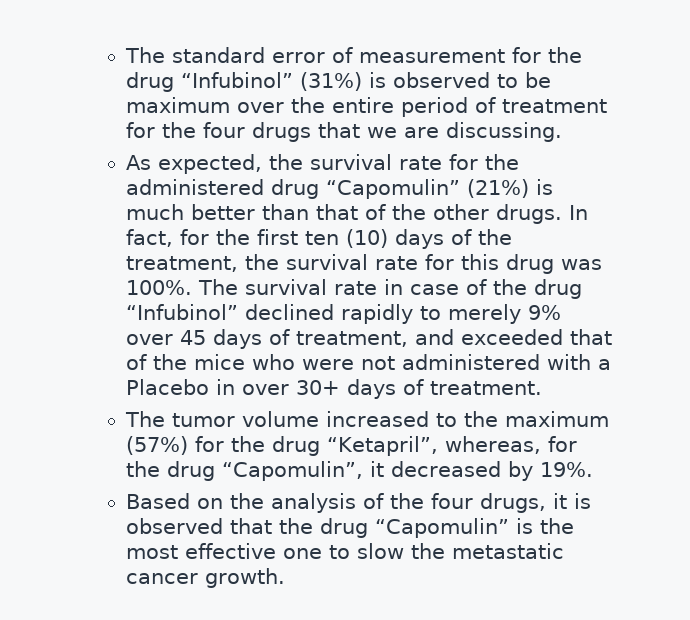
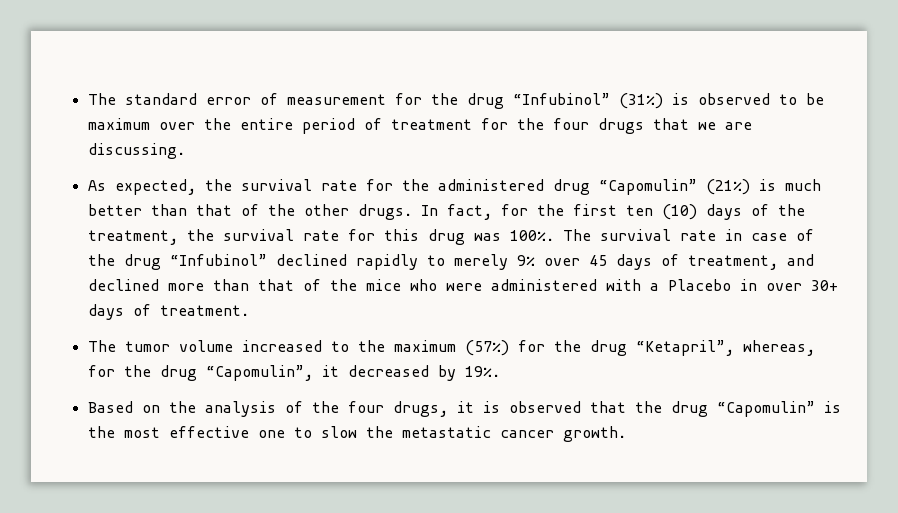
- The survival rate in case of the drug “Infubinol” declined rapidly to merely 9% over 45 days of treatment, and exceeded that of the mice who were not administered with a Placebo in over 30+ days of treatment.
+ The survival rate in case of the drug “Infubinol” declined rapidly to merely 9% over 45 days of treatment, and declined more than that of the mice who were administered with a Placebo in over 30+ days of treatment.

